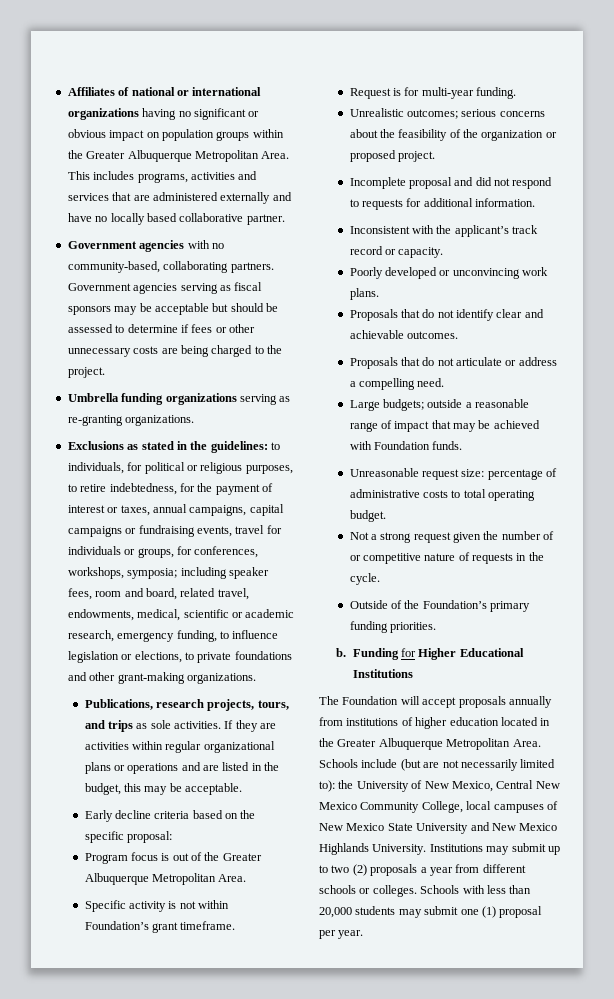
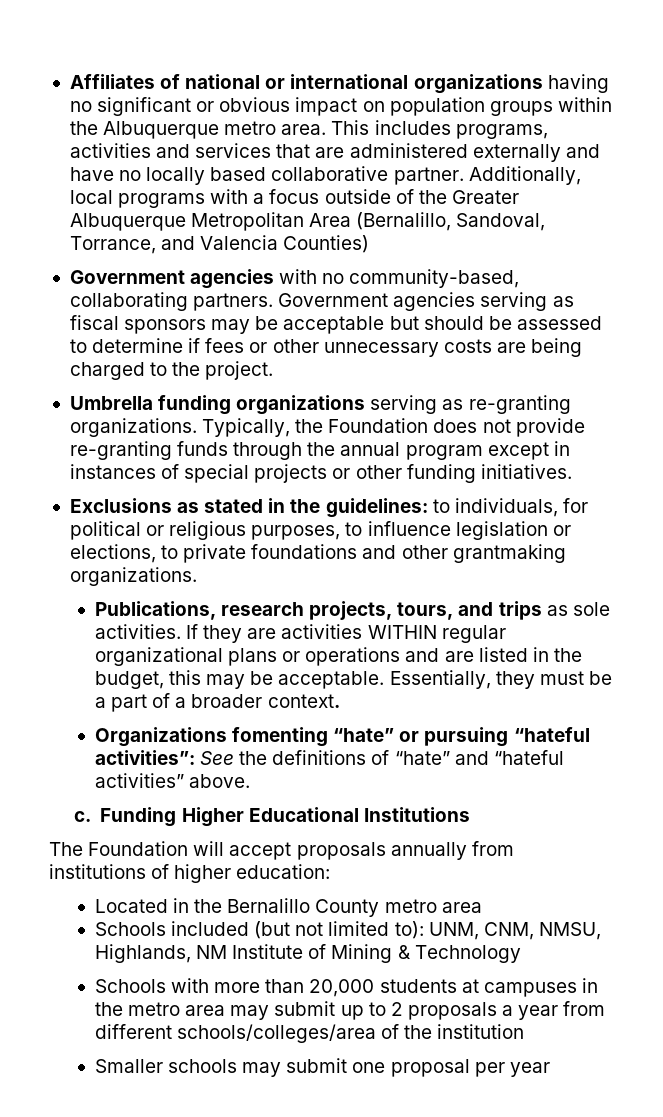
- Affiliates of national or international organizations having no significant or obvious impact on population groups within the Greater Albuquerque Metropolitan Area.
+ Affiliates of national or international organizations having no significant or obvious impact on population groups within the Albuquerque metro area.
+ Additionally, local programs with a focus outside of the Greater Albuquerque Metropolitan Area (Bernalillo, Sandoval, Torrance, and Valencia Counties)
+ Typically, the Foundation does not provide re-granting funds through the annual program except in instances of special projects or other funding initiatives.
- Exclusions as stated in the guidelines: to individuals, for political or religious purposes, to retire indebtedness, for the payment of interest or taxes, annual campaigns, capital campaigns or fundraising events, travel for individuals or groups, for conferences, workshops, symposia; including speaker fees, room and board, related travel, endowments, medical, scientific or academic research, emergency funding, to influence legislation or elections, to private foundations and other grant-making organizations.
+ Exclusions as stated in the guidelines: to individuals, for political or religious purposes, to influence legislation or elections, to private foundations and other grantmaking organizations.
- If they are activities within regular organizational plans or operations and are listed in the budget, this may be acceptable.
- Early decline criteria based on the specific proposal:
- Program focus is out of the Greater Albuquerque Metropolitan Area.
- Specific activity is not within Foundation’s grant timeframe.
- Request is for multi-year funding.
- Unrealistic outcomes; serious concerns about the feasibility of the organization or proposed project.
- Incomplete proposal and did not respond to requests for additional information.
- Inconsistent with the applicant’s track record or capacity.
- Poorly developed or unconvincing work plans.
- Proposals that do not identify clear and achievable outcomes.
- Proposals that do not articulate or address a compelling need.
- Large budgets; outside a reasonable range of impact that may be achieved with Foundation funds.
- Unreasonable request size: percentage of administrative costs to total operating budget.
- Not a strong request given the number of or competitive nature of requests in the cycle.
- Outside of the Foundation’s primary funding priorities.
- b. Funding for Higher Educational Institutions
+ If they are activities WITHIN regular organizational plans or operations and are listed in the budget, this may be acceptable. Essentially, they must be a part of a broader context.
+ Organizations fomenting “hate” or pursuing “hateful activities”: See the definitions of “hate” and “hateful activities” above.
+ c. Funding Higher Educational Institutions
- The Foundation will accept proposals annually from institutions of higher education located in the Greater Albuquerque Metropolitan Area. Schools include (but are not necessarily limited to): the University of New Mexico, Central New Mexico Community College, local campuses of New Mexico State University and New Mexico Highlands University. Institutions may submit up to two (2) proposals a year from different schools or colleges. Schools with less than 20,000 students may submit one (1) proposal per year.
+ The Foundation will accept proposals annually from institutions of higher education:
+ Located in the Bernalillo County metro area
+ Schools included (but not limited to): UNM, CNM, NMSU, Highlands, NM Institute of Mining & Technology
+ Schools with more than 20,000 students at campuses in the metro area may submit up to 2 proposals a year from different schools/colleges/area of the institution
+ Smaller schools may submit one proposal per year

